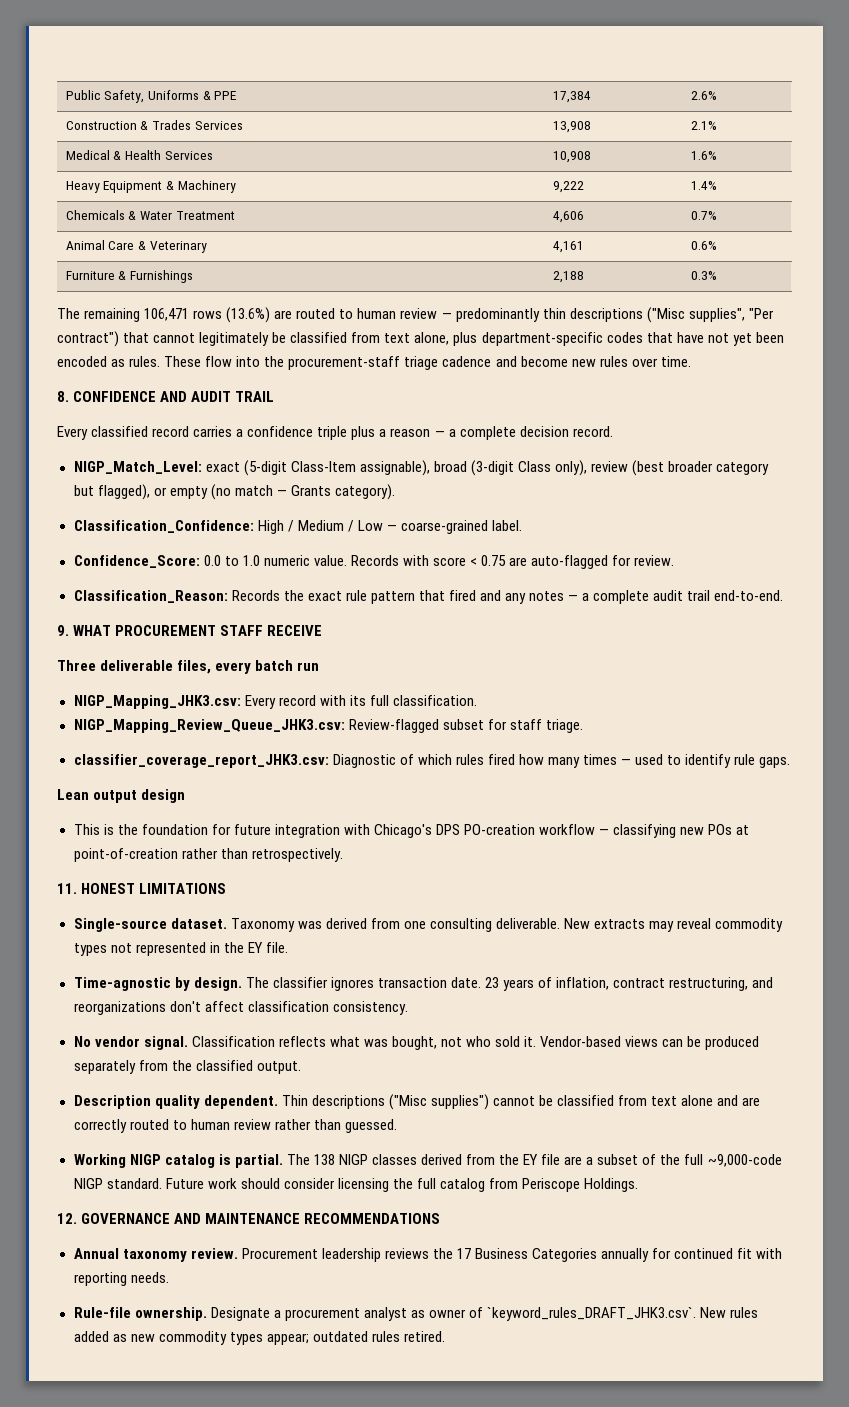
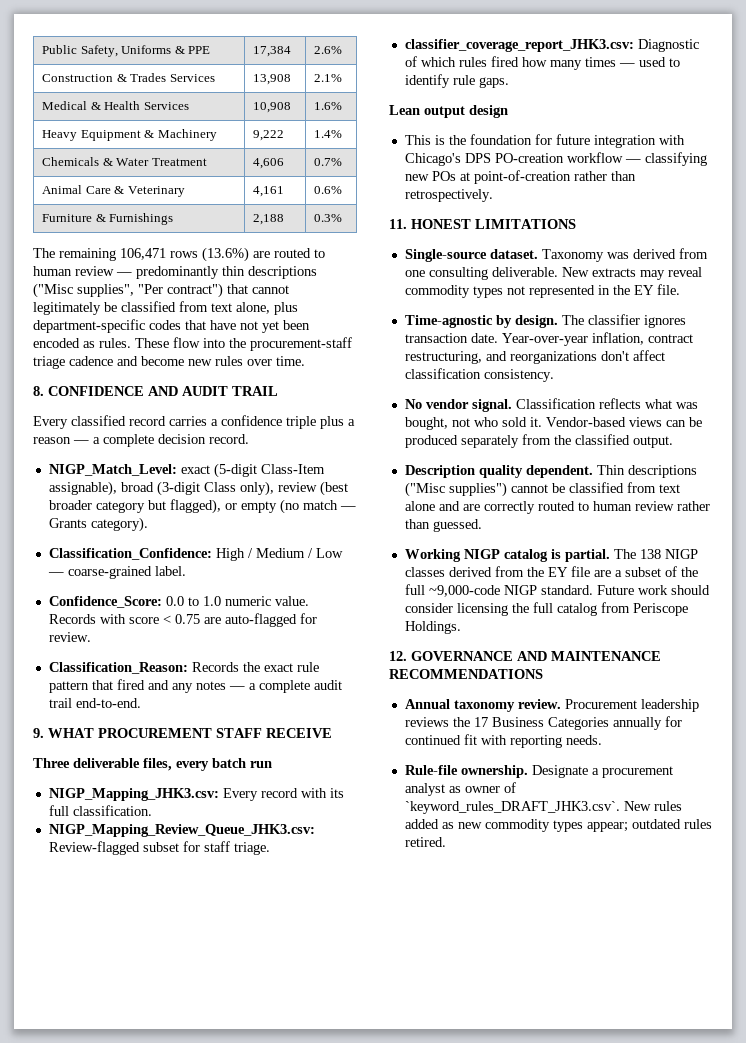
- 23 years of inflation, contract restructuring, and reorganizations don't affect classification consistency.
+ Year-over-year inflation, contract restructuring, and reorganizations don't affect classification consistency.

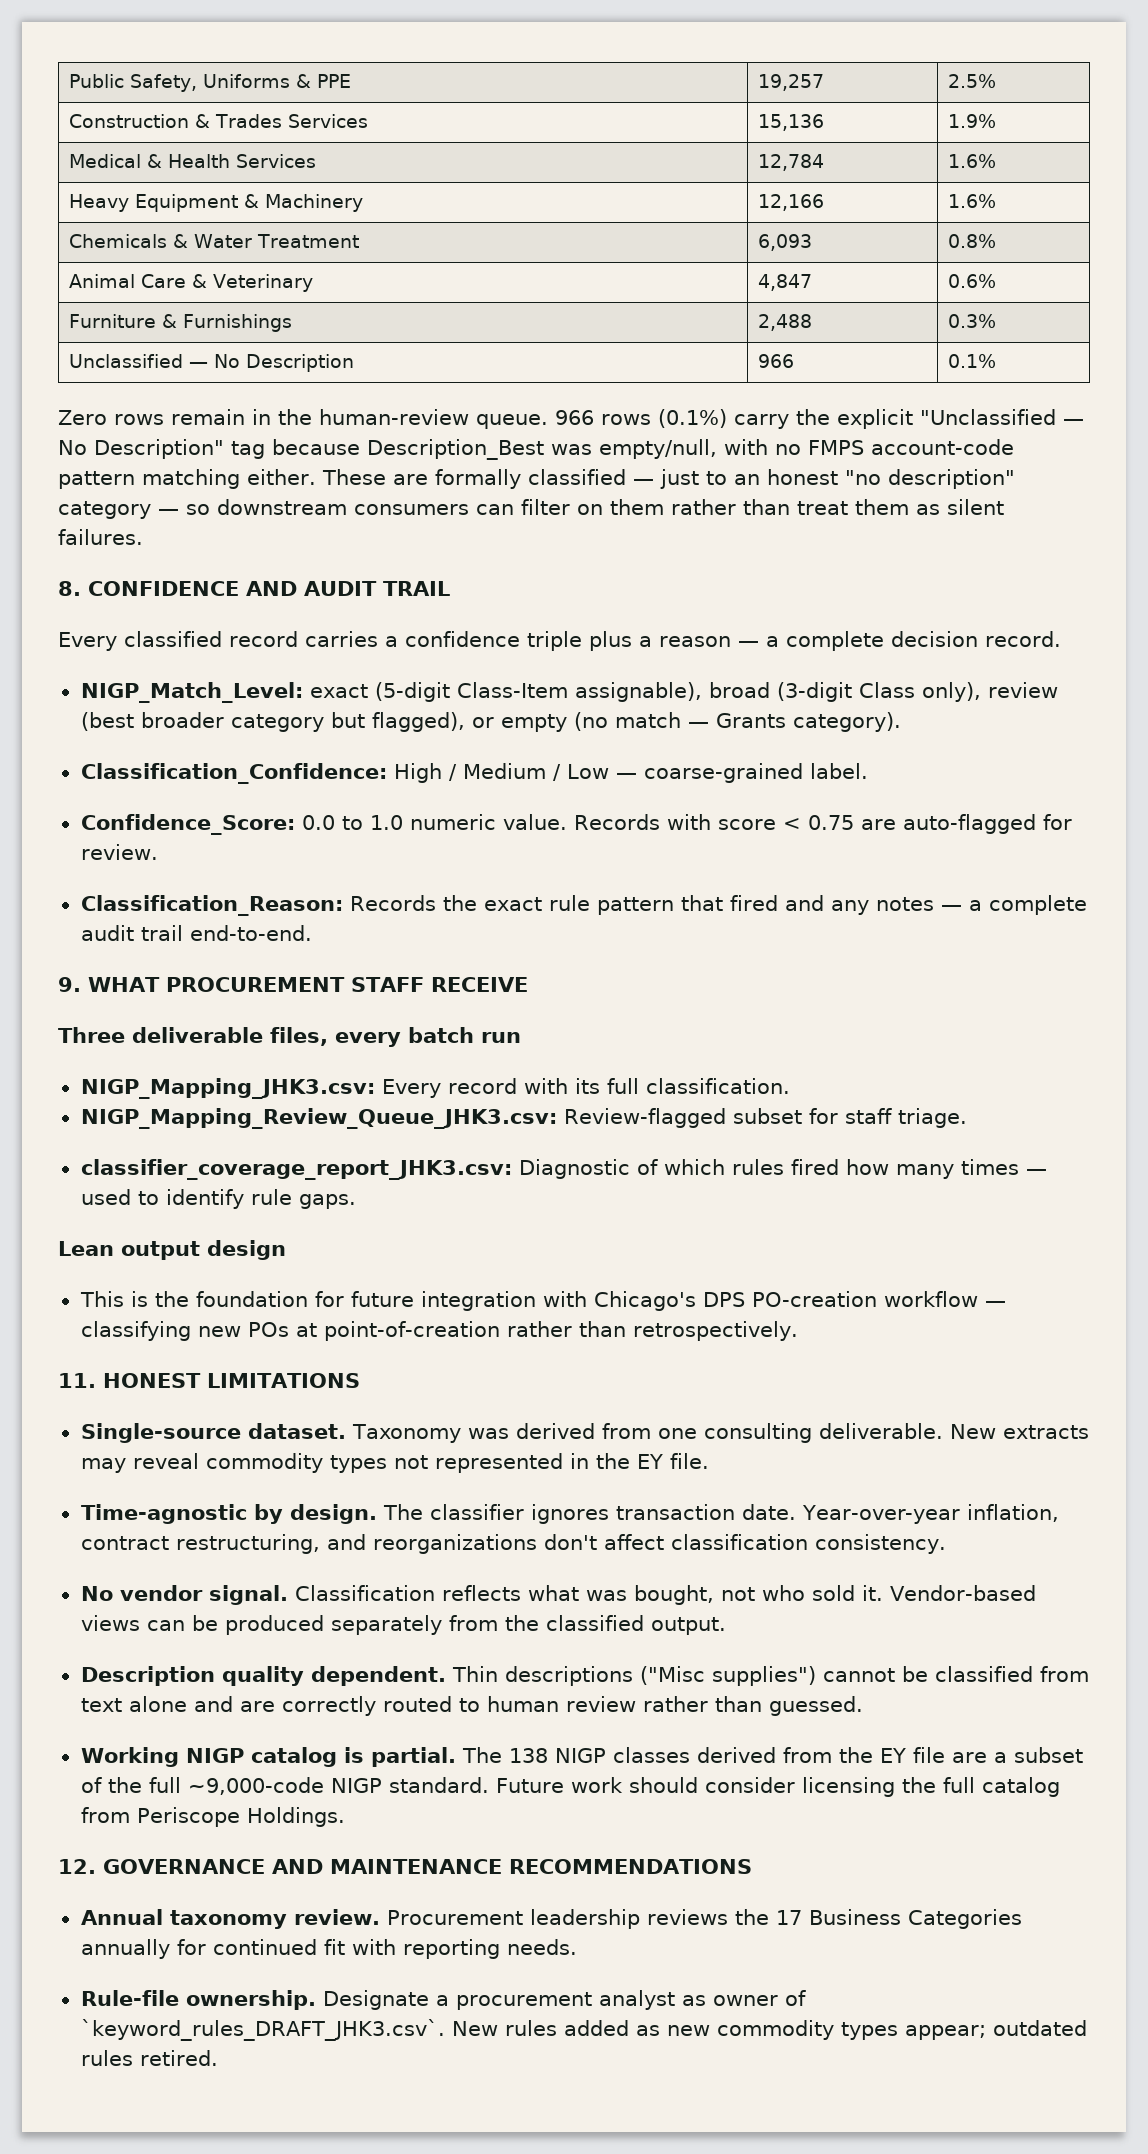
- Public Safety, Uniforms & PPE | 17,384 | 2.6%
+ Public Safety, Uniforms & PPE | 19,257 | 2.5%
- Construction & Trades Services | 13,908 | 2.1%
+ Construction & Trades Services | 15,136 | 1.9%
- Medical & Health Services | 10,908 | 1.6%
+ Medical & Health Services | 12,784 | 1.6%
- Heavy Equipment & Machinery | 9,222 | 1.4%
+ Heavy Equipment & Machinery | 12,166 | 1.6%
- Chemicals & Water Treatment | 4,606 | 0.7%
+ Chemicals & Water Treatment | 6,093 | 0.8%
- Animal Care & Veterinary | 4,161 | 0.6%
+ Animal Care & Veterinary | 4,847 | 0.6%
- Furniture & Furnishings | 2,188 | 0.3%
+ Furniture & Furnishings | 2,488 | 0.3%
- The remaining 106,471 rows (13.6%) are routed to human review — predominantly thin descriptions ("Misc supplies", "Per contract") that cannot legitimately be classified from text alone, plus department-specific codes that have not yet been encoded as rules. These flow into the procurement-staff triage cadence and become new rules over time.
+ Unclassified — No Description | 966 | 0.1%
+ Zero rows remain in the human-review queue. 966 rows (0.1%) carry the explicit "Unclassified — No Description" tag because Description_Best was empty/null, with no FMPS account-code pattern matching either. These are formally classified — just to an honest "no description" category — so downstream consumers can filter on them rather than treat them as silent failures.

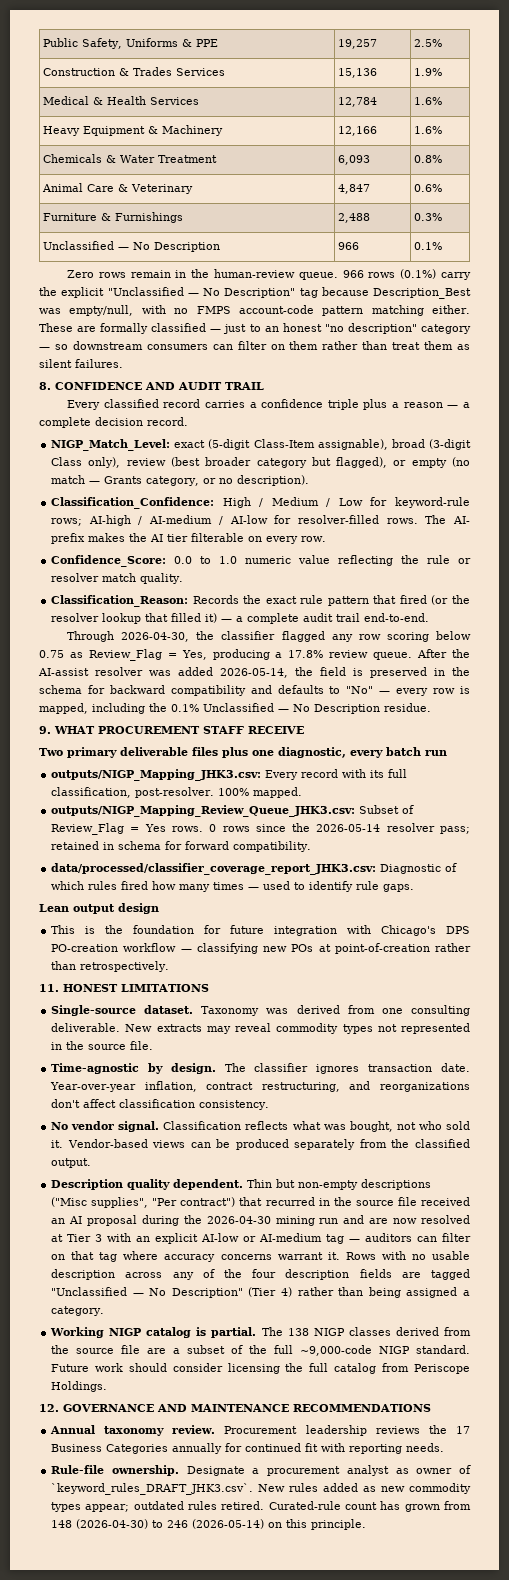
- NIGP_Match_Level: exact (5-digit Class-Item assignable), broad (3-digit Class only), review (best broader category but flagged), or empty (no match — Grants category).
+ NIGP_Match_Level: exact (5-digit Class-Item assignable), broad (3-digit Class only), review (best broader category but flagged), or empty (no match — Grants category, or no description).
- Classification_Confidence: High / Medium / Low — coarse-grained label.
+ Classification_Confidence: High / Medium / Low for keyword-rule rows; AI-high / AI-medium / AI-low for resolver-filled rows. The AI- prefix makes the AI tier filterable on every row.
- Confidence_Score: 0.0 to 1.0 numeric value. Records with score < 0.75 are auto-flagged for review.
+ Confidence_Score: 0.0 to 1.0 numeric value reflecting the rule or resolver match quality.
- Classification_Reason: Records the exact rule pattern that fired and any notes — a complete audit trail end-to-end.
+ Classification_Reason: Records the exact rule pattern that fired (or the resolver lookup that filled it) — a complete audit trail end-to-end.
+ Through 2026-04-30, the classifier flagged any row scoring below 0.75 as Review_Flag = Yes, producing a 17.8% review queue. After the AI-assist resolver was added 2026-05-14, the field is preserved in the schema for backward compatibility and defaults to "No" — every row is mapped, including the 0.1% Unclassified — No Description residue.
- Three deliverable files, every batch run
+ Two primary deliverable files plus one diagnostic, every batch run
- NIGP_Mapping_JHK3.csv: Every record with its full classification.
- NIGP_Mapping_Review_Queue_JHK3.csv: Review-flagged subset for staff triage.
- classifier_coverage_report_JHK3.csv: Diagnostic of which rules fired how many times — used to identify rule gaps.
+ outputs/NIGP_Mapping_JHK3.csv: Every record with its full classification, post-resolver. 100% mapped.
+ outputs/NIGP_Mapping_Review_Queue_JHK3.csv: Subset of Review_Flag = Yes rows. 0 rows since the 2026-05-14 resolver pass; retained in schema for forward compatibility.
+ data/processed/classifier_coverage_report_JHK3.csv: Diagnostic of which rules fired how many times — used to identify rule gaps.
- New extracts may reveal commodity types not represented in the EY file.
+ New extracts may reveal commodity types not represented in the source file.
- Thin descriptions ("Misc supplies") cannot be classified from text alone and are correctly routed to human review rather than guessed.
+ Thin but non-empty descriptions ("Misc supplies", "Per contract") that recurred in the source file received an AI proposal during the 2026-04-30 mining run and are now resolved at Tier 3 with an explicit AI-low or AI-medium tag — auditors can filter on that tag where accuracy concerns warrant it. Rows with no usable description across any of the four description fields are tagged "Unclassified — No Description" (Tier 4) rather than being assigned a category.
- The 138 NIGP classes derived from the EY file are a subset of the full ~9,000-code NIGP standard.
+ The 138 NIGP classes derived from the source file are a subset of the full ~9,000-code NIGP standard.
+ Curated-rule count has grown from 148 (2026-04-30) to 246 (2026-05-14) on this principle.

